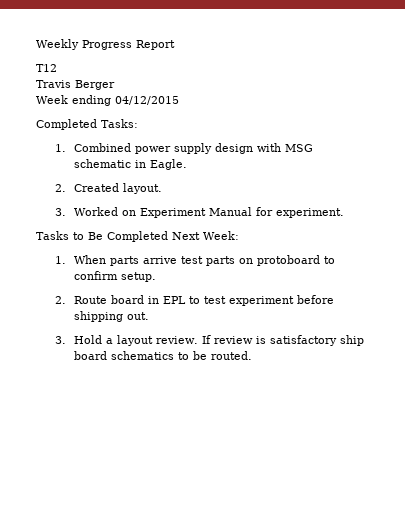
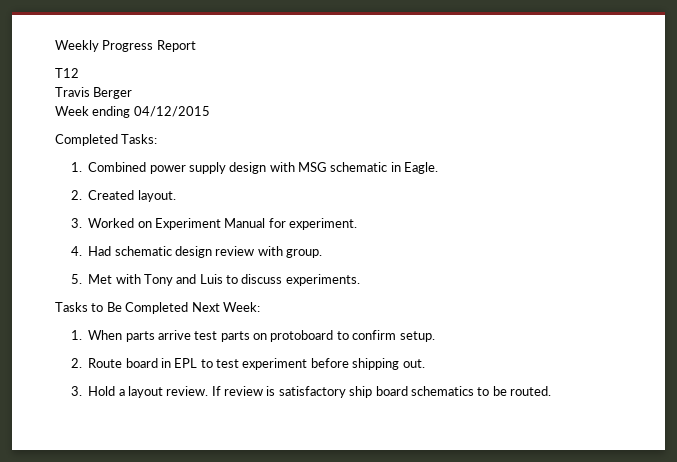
+ 4. Had schematic design review with group.
+ 5. Met with Tony and Luis to discuss experiments.

